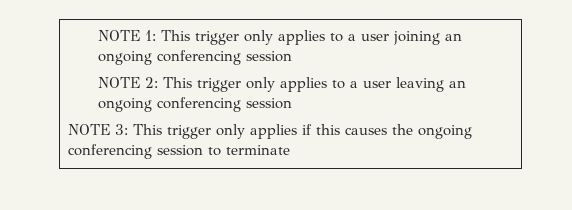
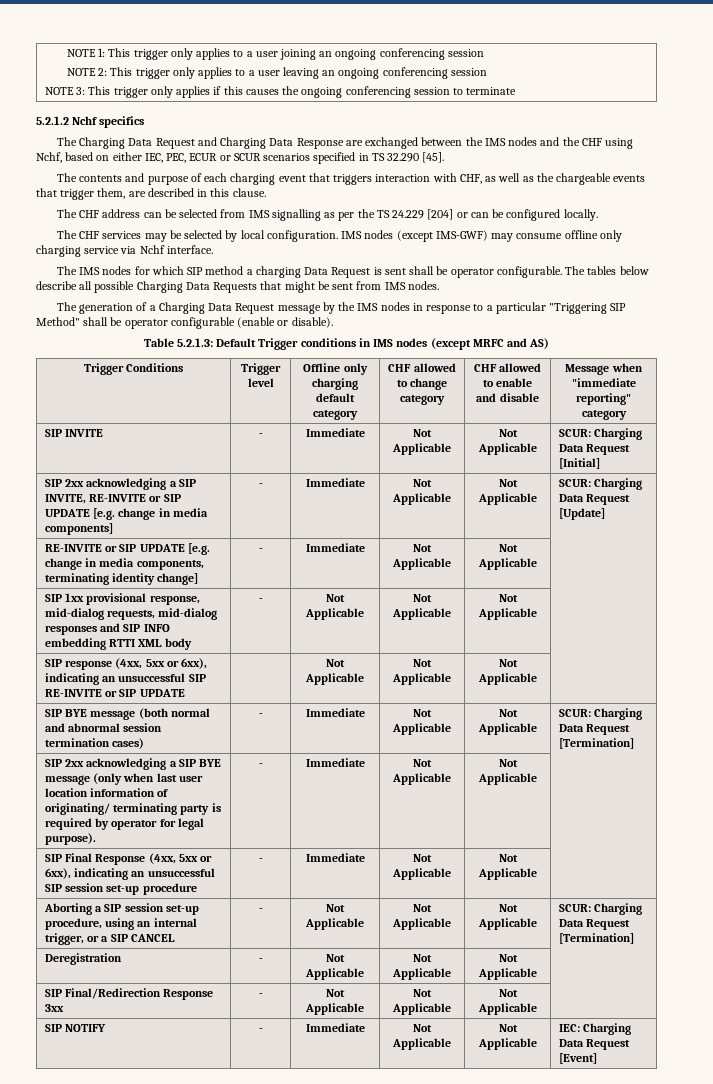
+ 5.2.1.2 Nchf specifics
+ The Charging Data Request and Charging Data Response are exchanged between the IMS nodes and the CHF using Nchf, based on either IEC, PEC, ECUR or SCUR scenarios specified in TS 32.290 [45].
+ The contents and purpose of each charging event that triggers interaction with CHF, as well as the chargeable events that trigger them, are described in this clause.
+ The CHF address can be selected from IMS signalling as per the TS 24.229 [204] or can be configured locally.
+ The CHF services may be selected by local configuration. IMS nodes (except IMS-GWF) may consume offline only charging service via Nchf interface.
+ The IMS nodes for which SIP method a charging Data Request is sent shall be operator configurable. The tables below describe all possible Charging Data Requests that might be sent from IMS nodes.
+ The generation of a Charging Data Request message by the IMS nodes in response to a particular "Triggering SIP Method" shall be operator configurable (enable or disable).
+ Table 5.2.1.3: Default Trigger conditions in IMS nodes (except MRFC and AS)
+ Trigger Conditions | Trigger level | Offline only charging default category | CHF allowed to change category | CHF allowed to enable and disable | Message when "immediate reporting" category
+ SIP INVITE | - | Immediate | Not Applicable | Not Applicable | SCUR: Charging Data Request [Initial]
+ SIP 2xx acknowledging a SIP INVITE, RE-INVITE or SIP UPDATE [e.g. change in media components] | - | Immediate | Not Applicable | Not Applicable | SCUR: Charging Data Request [Update]
+ RE-INVITE or SIP UPDATE [e.g. change in media components, terminating identity change] | - | Immediate | Not Applicable | Not Applicable |
+ SIP 1xx provisional response, mid-dialog requests, mid-dialog responses and SIP INFO embedding RTTI XML body | - | Not Applicable | Not Applicable | Not Applicable |
+ SIP response (4xx, 5xx or 6xx), indicating an unsuccessful SIP RE-INVITE or SIP UPDATE | | Not Applicable | Not Applicable | Not Applicable |
+ SIP BYE message (both normal and abnormal session termination cases) | - | Immediate | Not Applicable | Not Applicable | SCUR: Charging Data Request [Termination]
+ SIP 2xx acknowledging a SIP BYE message (only when last user location information of originating/ terminating party is required by operator for legal purpose). | - | Immediate | Not Applicable | Not Applicable |
+ SIP Final Response (4xx, 5xx or 6xx), indicating an unsuccessful SIP session set-up procedure | - | Immediate | Not Applicable | Not Applicable |
+ Aborting a SIP session set-up procedure, using an internal trigger, or a SIP CANCEL | - | Not Applicable | Not Applicable | Not Applicable | SCUR: Charging Data Request [Termination]
+ Deregistration | - | Not Applicable | Not Applicable | Not Applicable |
+ SIP Final/Redirection Response 3xx | - | Not Applicable | Not Applicable | Not Applicable |
+ SIP NOTIFY | - | Immediate | Not Applicable | Not Applicable | IEC: Charging Data Request [Event]

